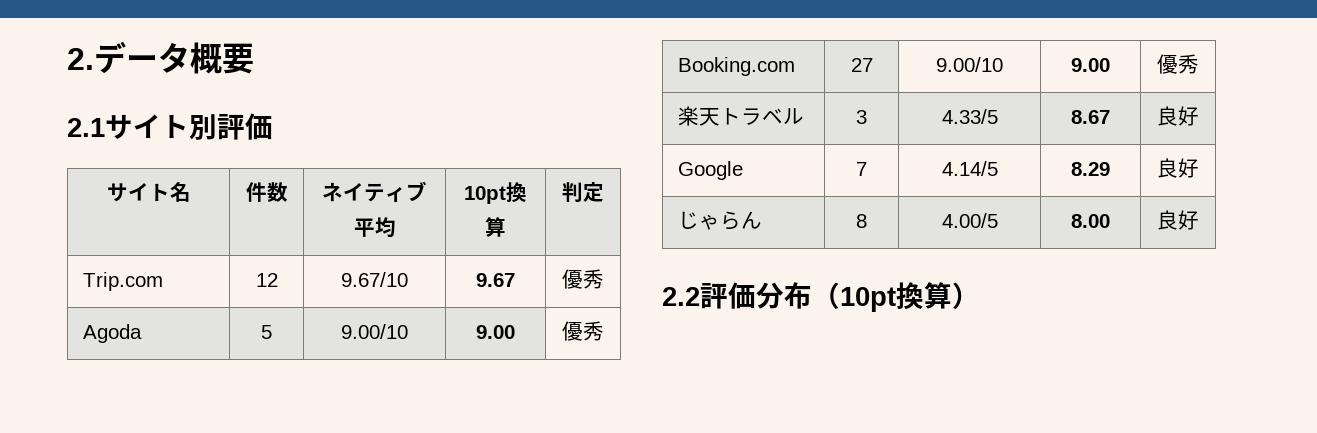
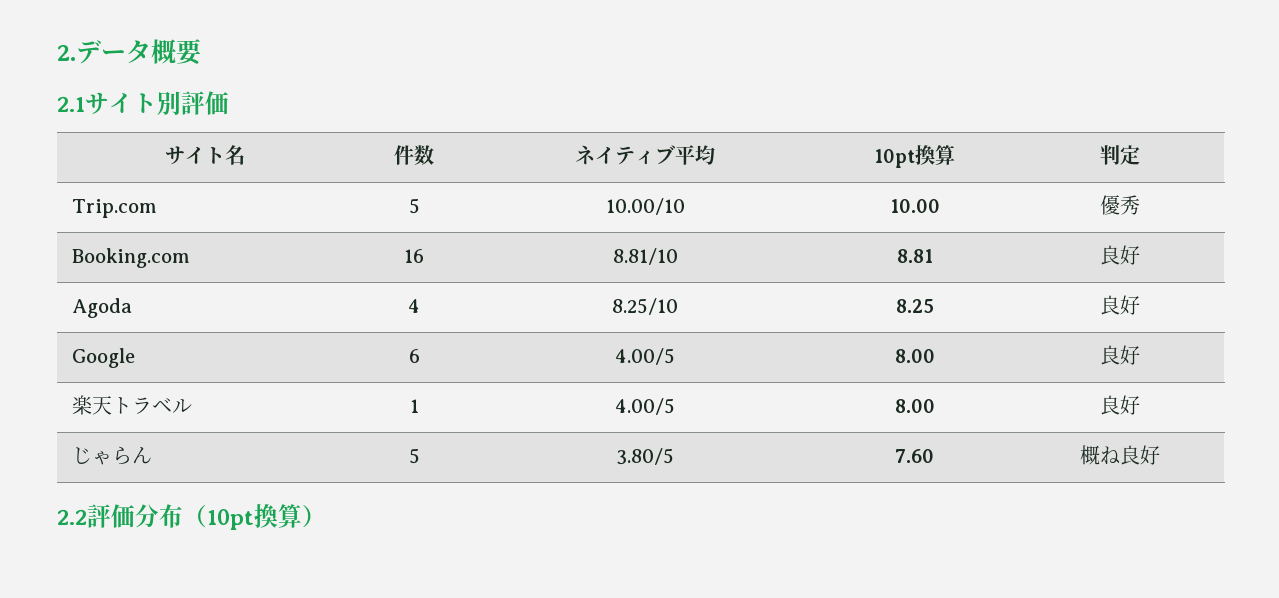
- Trip.com | 12 | 9.67/10 | 9.67 | 優秀
- Agoda | 5 | 9.00/10 | 9.00 | 優秀
+ Trip.com | 5 | 10.00/10 | 10.00 | 優秀
- Booking.com | 27 | 9.00/10 | 9.00 | 優秀
- 楽天トラベル | 3 | 4.33/5 | 8.67 | 良好
- Google | 7 | 4.14/5 | 8.29 | 良好
+ Booking.com | 16 | 8.81/10 | 8.81 | 良好
+ Agoda | 4 | 8.25/10 | 8.25 | 良好
+ Google | 6 | 4.00/5 | 8.00 | 良好
+ 楽天トラベル | 1 | 4.00/5 | 8.00 | 良好
- じゃらん | 8 | 4.00/5 | 8.00 | 良好
+ じゃらん | 5 | 3.80/5 | 7.60 | 概ね良好

